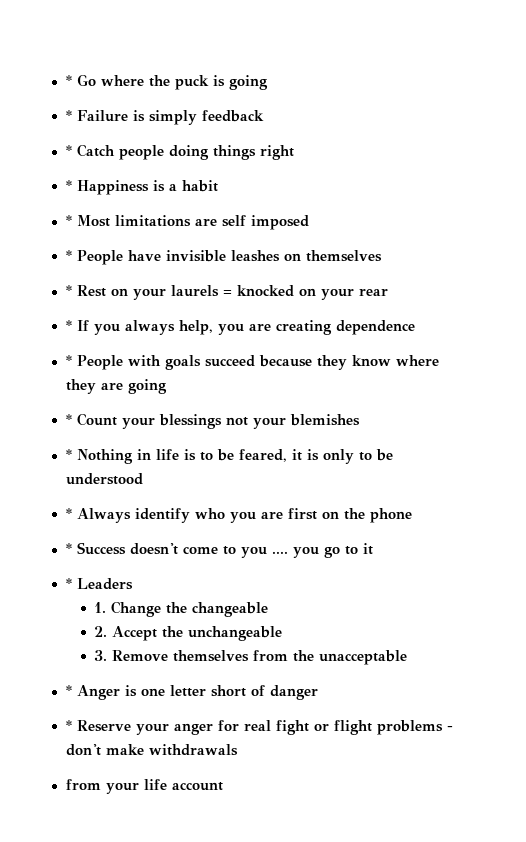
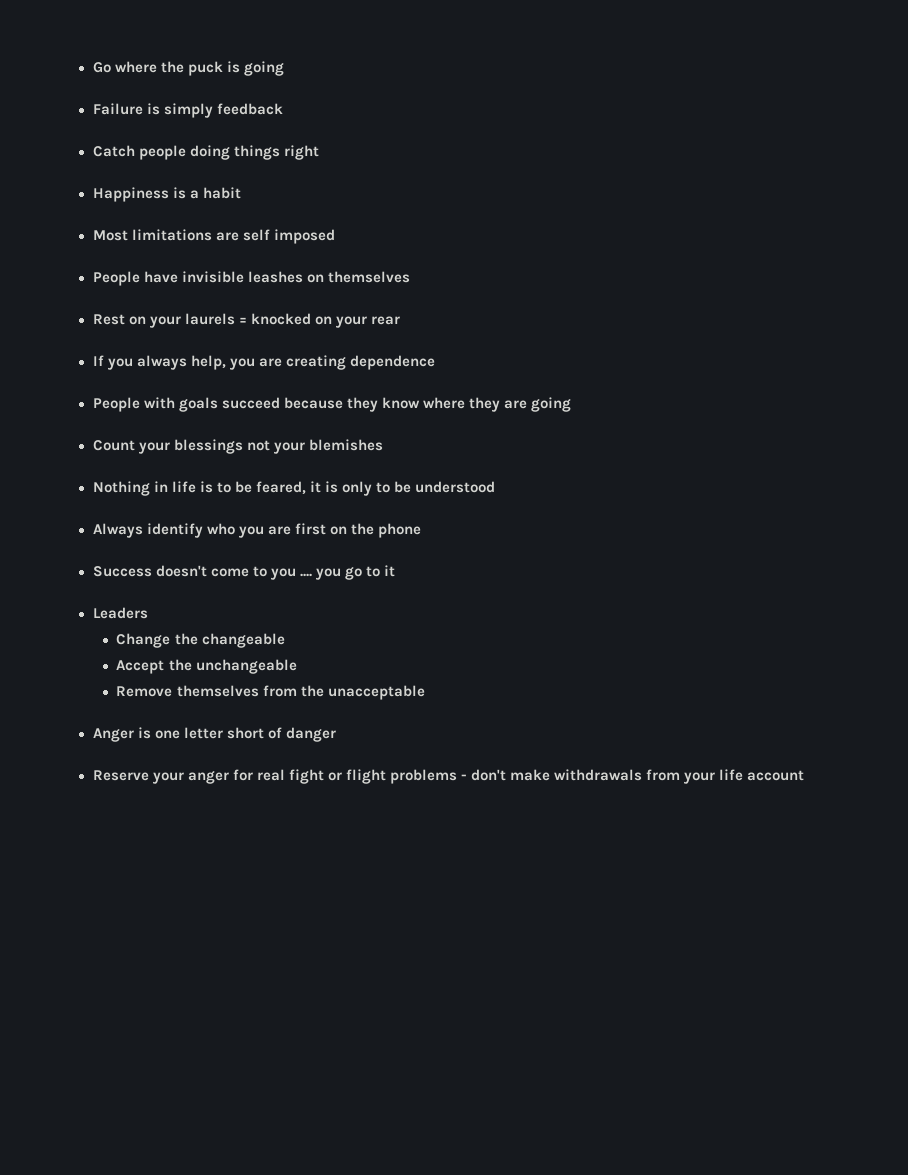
- * Go where the puck is going
+ Go where the puck is going
- * Failure is simply feedback
+ Failure is simply feedback
- * Catch people doing things right
+ Catch people doing things right
- * Happiness is a habit
+ Happiness is a habit
- * Most limitations are self imposed
+ Most limitations are self imposed
- * People have invisible leashes on themselves
+ People have invisible leashes on themselves
- * Rest on your laurels = knocked on your rear
+ Rest on your laurels = knocked on your rear
- * If you always help, you are creating dependence
+ If you always help, you are creating dependence
- * People with goals succeed because they know where they are going
+ People with goals succeed because they know where they are going
- * Count your blessings not your blemishes
+ Count your blessings not your blemishes
- * Nothing in life is to be feared, it is only to be understood
+ Nothing in life is to be feared, it is only to be understood
- * Always identify who you are first on the phone
+ Always identify who you are first on the phone
- * Success doesn't come to you .... you go to it
+ Success doesn't come to you .... you go to it
- * Leaders
+ Leaders
- 1. Change the changeable
+ Change the changeable
- 2. Accept the unchangeable
+ Accept the unchangeable
- 3. Remove themselves from the unacceptable
+ Remove themselves from the unacceptable
- * Anger is one letter short of danger
+ Anger is one letter short of danger
- * Reserve your anger for real fight or flight problems - don't make withdrawals
- from your life account
+ Reserve your anger for real fight or flight problems - don't make withdrawals from your life account

